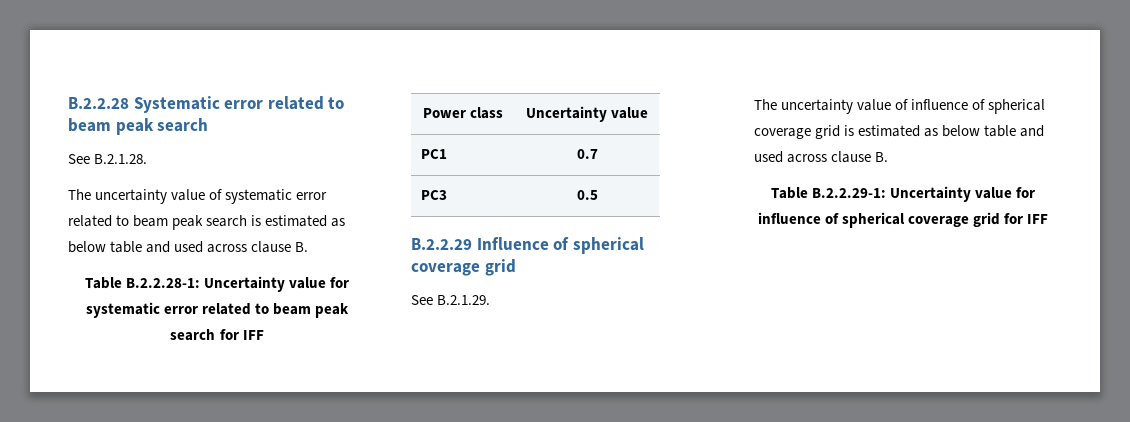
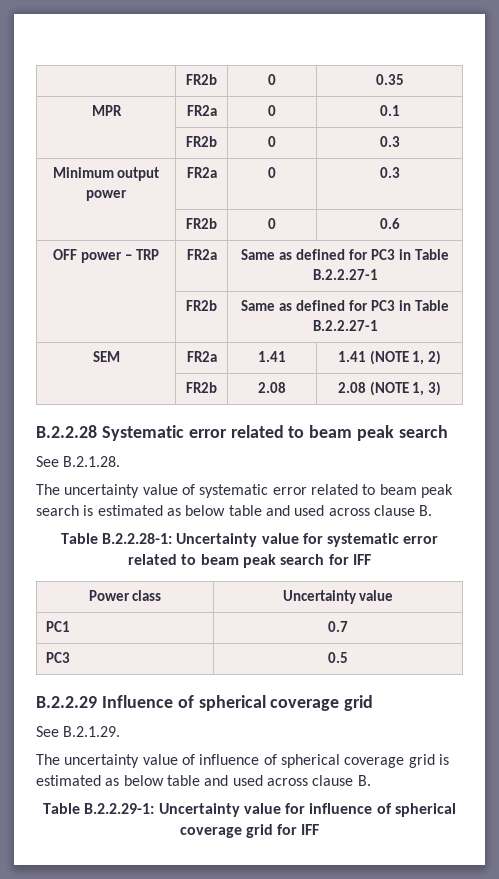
+ | FR2b | 0 | 0.35
+ MPR | FR2a | 0 | 0.1
+ | FR2b | 0 | 0.3
+ Minimum output power | FR2a | 0 | 0.3
+ | FR2b | 0 | 0.6
+ OFF power – TRP | FR2a | Same as defined for PC3 in Table B.2.2.27-1
+ | FR2b | Same as defined for PC3 in Table B.2.2.27-1
+ SEM | FR2a | 1.41 | 1.41 (NOTE 1, 2)
+ | FR2b | 2.08 | 2.08 (NOTE 1, 3)

